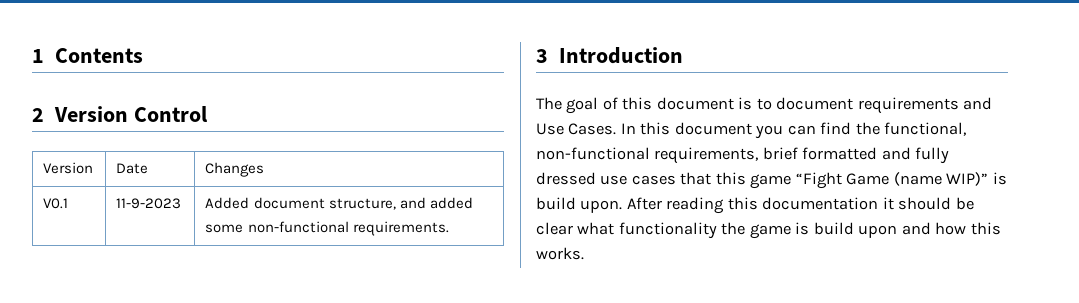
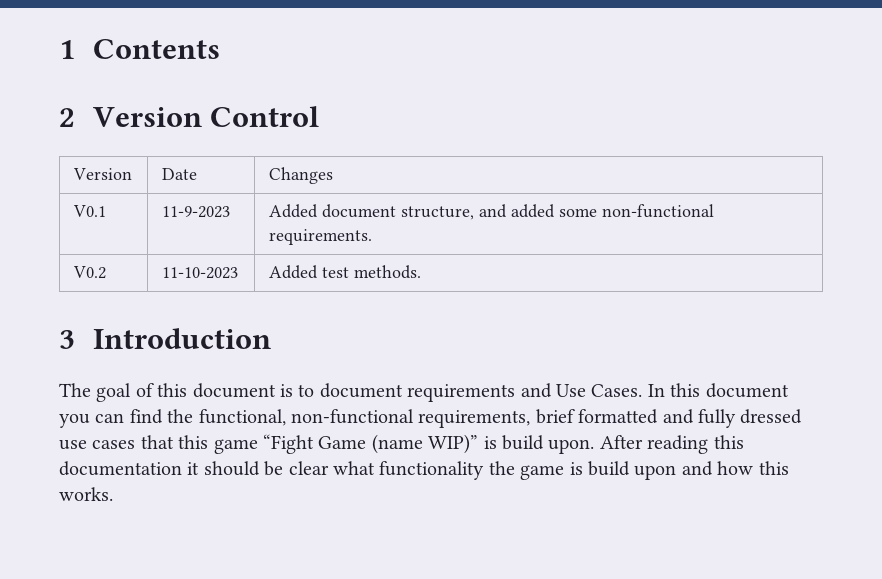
+ V0.2 | 11-10-2023 | Added test methods.

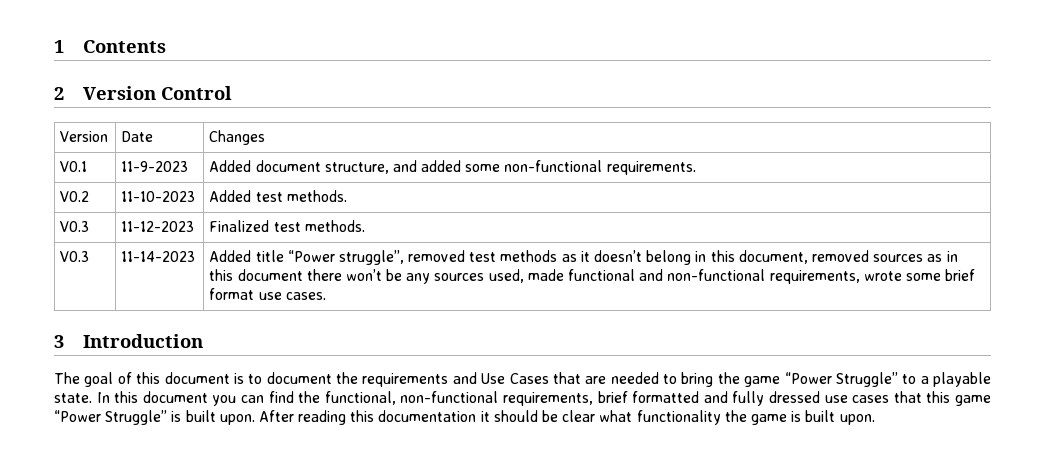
+ V0.3 | 11-12-2023 | Finalized test methods.
+ V0.3 | 11-14-2023 | Added title “Power struggle”, removed test methods as it doesn’t belong in this document, removed sources as in this document there won’t be any sources used, made functional and non-functional requirements, wrote some brief format use cases.
- The goal of this document is to document requirements and Use Cases.
+ The goal of this document is to document the requirements and Use Cases that are needed to bring the game “Power Struggle” to a playable state.
- In this document you can find the functional, non-functional requirements, brief formatted and fully dressed use cases that this game “Fight Game (name WIP)” is build upon.
+ In this document you can find the functional, non-functional requirements, brief formatted and fully dressed use cases that this game “Power Struggle” is built upon.
- After reading this documentation it should be clear what functionality the game is build upon and how this works.
+ After reading this documentation it should be clear what functionality the game is built upon.

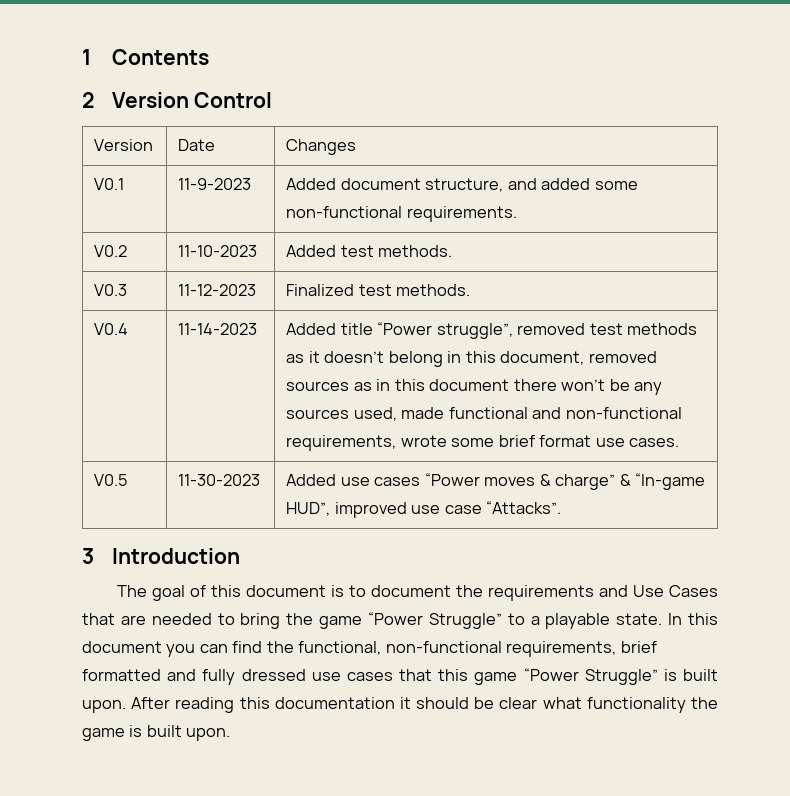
- V0.3 | 11-14-2023 | Added title “Power struggle”, removed test methods as it doesn’t belong in this document, removed sources as in this document there won’t be any sources used, made functional and non-functional requirements, wrote some brief format use cases.
+ V0.4 | 11-14-2023 | Added title “Power struggle”, removed test methods as it doesn’t belong in this document, removed sources as in this document there won’t be any sources used, made functional and non-functional requirements, wrote some brief format use cases.
+ V0.5 | 11-30-2023 | Added use cases “Power moves & charge” & “In-game HUD”, improved use case “Attacks”.

